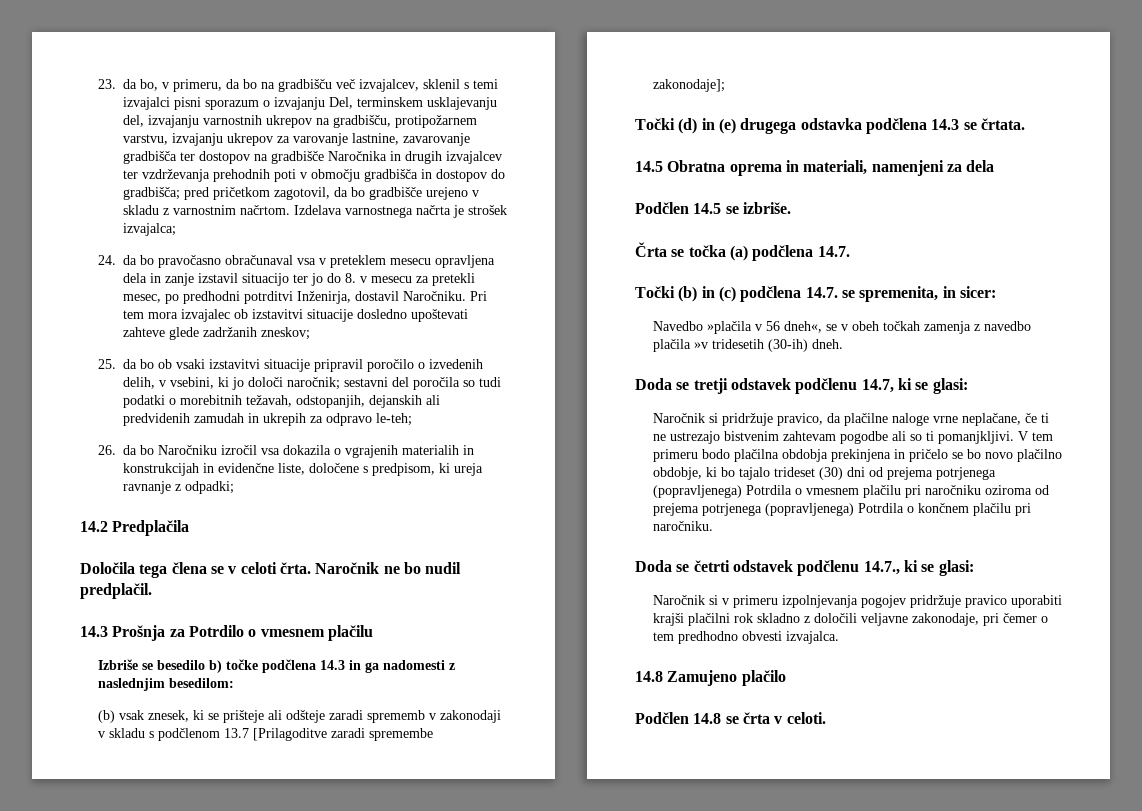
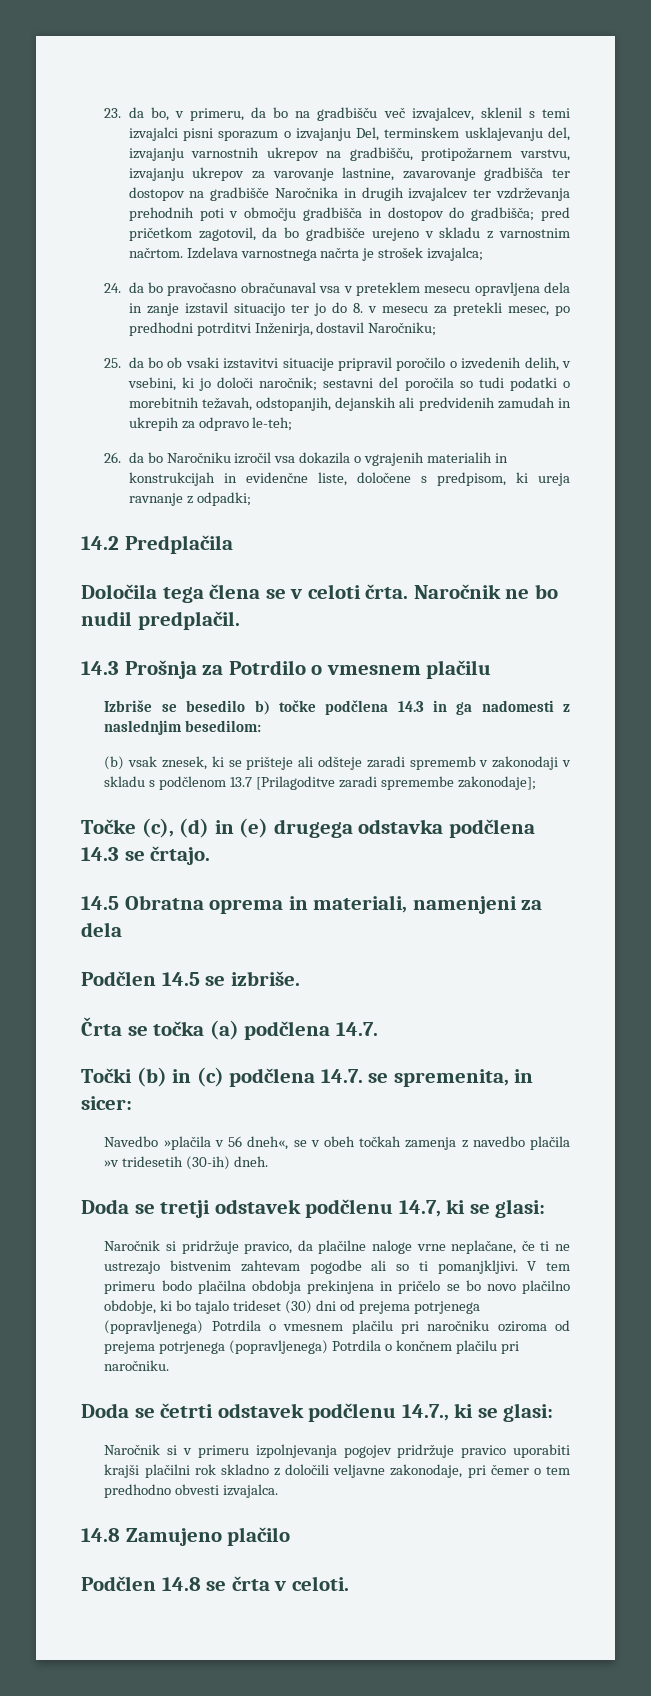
- 24. da bo pravočasno obračunaval vsa v preteklem mesecu opravljena dela in zanje izstavil situacijo ter jo do 8. v mesecu za pretekli mesec, po predhodni potrditvi Inženirja, dostavil Naročniku. Pri tem mora izvajalec ob izstavitvi situacije dosledno upoštevati zahteve glede zadržanih zneskov;
+ 24. da bo pravočasno obračunaval vsa v preteklem mesecu opravljena dela in zanje izstavil situacijo ter jo do 8. v mesecu za pretekli mesec, po predhodni potrditvi Inženirja, dostavil Naročniku;
- Točki (d) in (e) drugega odstavka podčlena 14.3 se črtata.
+ Točke (c), (d) in (e) drugega odstavka podčlena 14.3 se črtajo.

